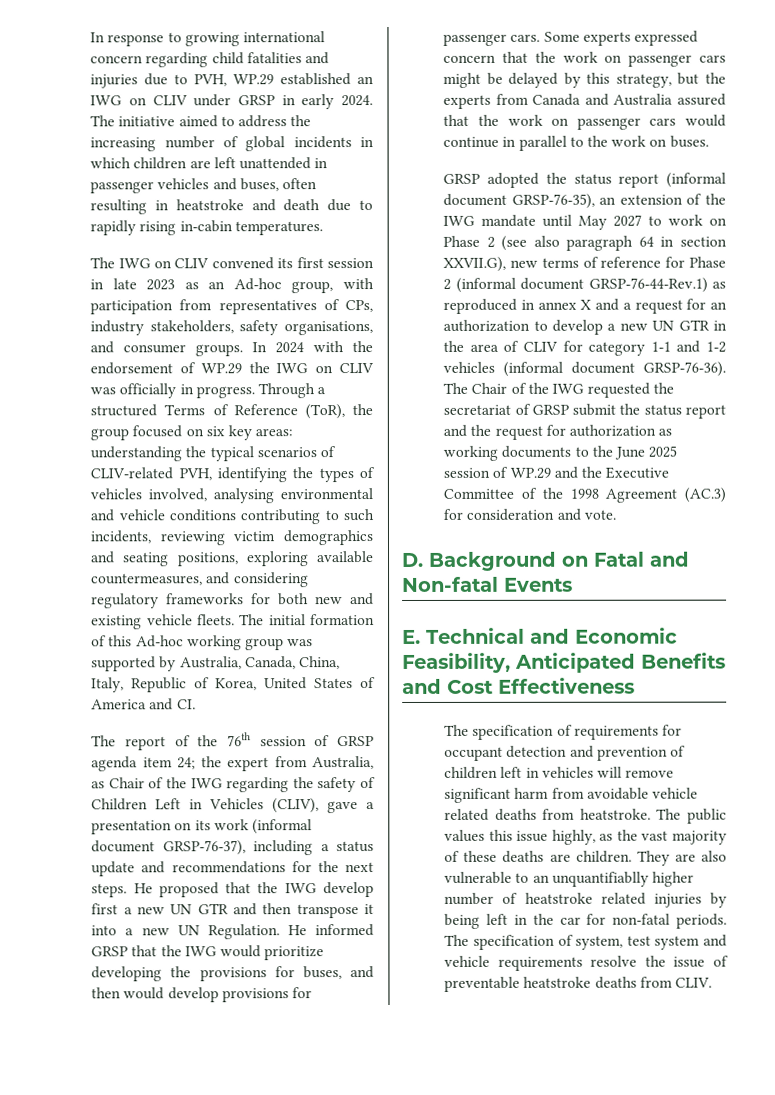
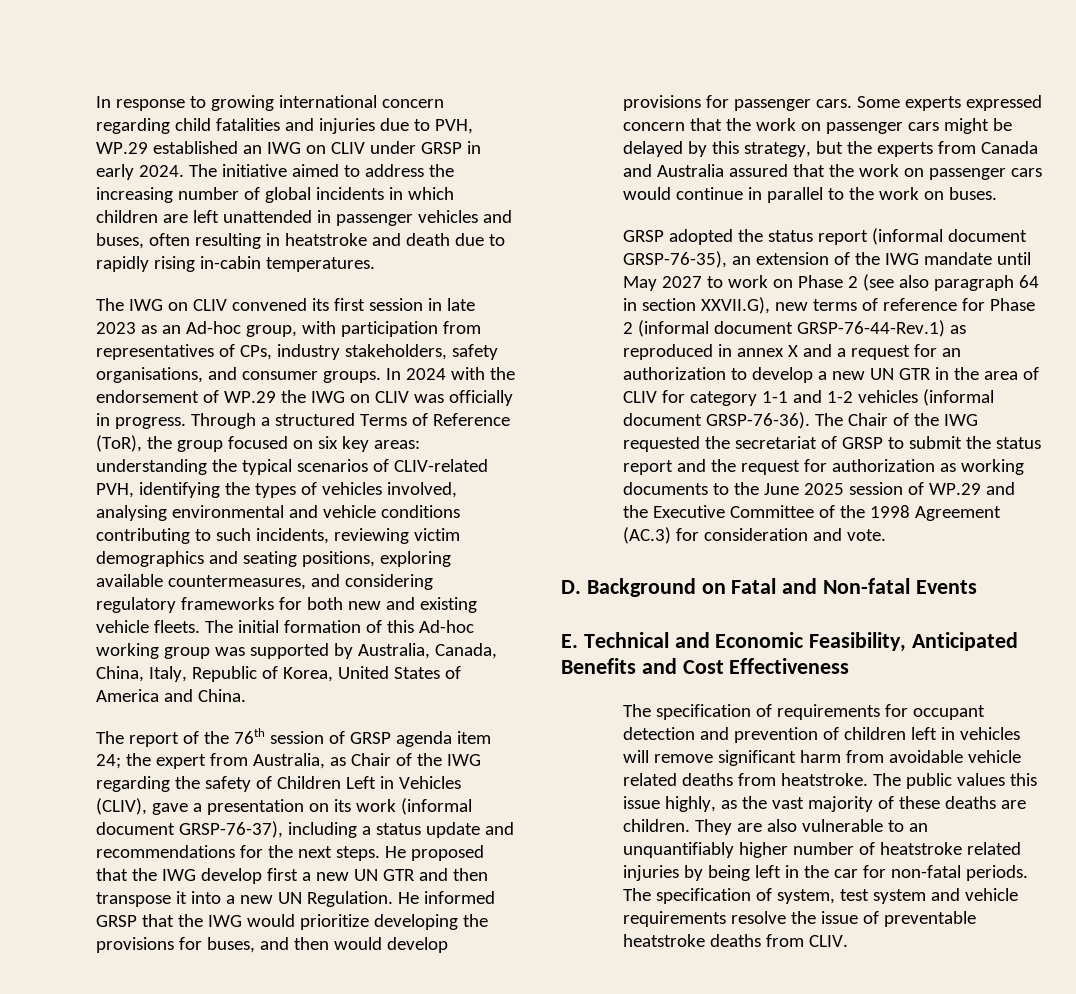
- The initial formation of this Ad-hoc working group was supported by Australia, Canada, China, Italy, Republic of Korea, United States of America and CI.
+ The initial formation of this Ad-hoc working group was supported by Australia, Canada, China, Italy, Republic of Korea, United States of America and China.
- The Chair of the IWG requested the secretariat of GRSP submit the status report and the request for authorization as working documents to the June 2025 session of WP.29 and the Executive Committee of the 1998 Agreement (AC.3) for consideration and vote.
+ The Chair of the IWG requested the secretariat of GRSP to submit the status report and the request for authorization as working documents to the June 2025 session of WP.29 and the Executive Committee of the 1998 Agreement (AC.3) for consideration and vote.
- They are also vulnerable to an unquantifiablly higher number of heatstroke related injuries by being left in the car for non-fatal periods.
+ They are also vulnerable to an unquantifiably higher number of heatstroke related injuries by being left in the car for non-fatal periods.

